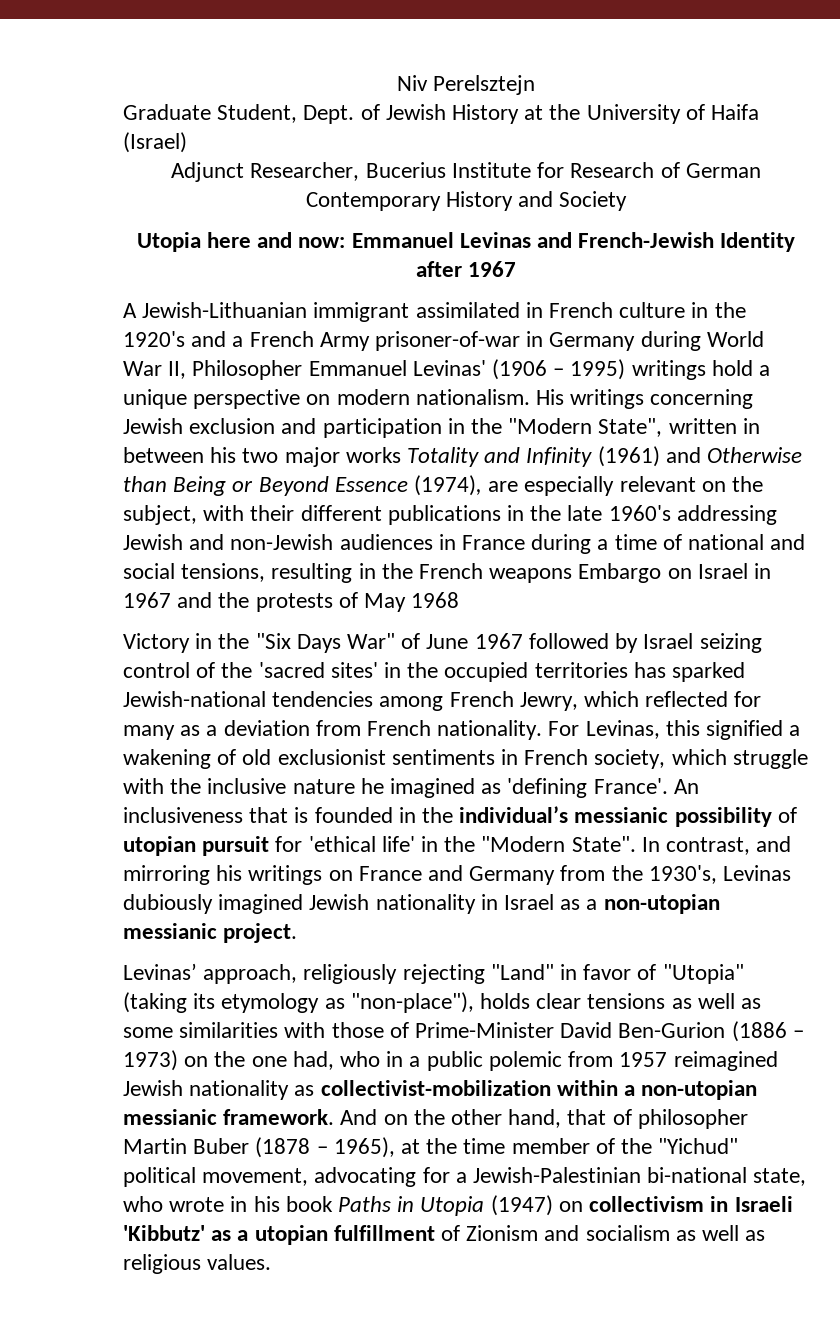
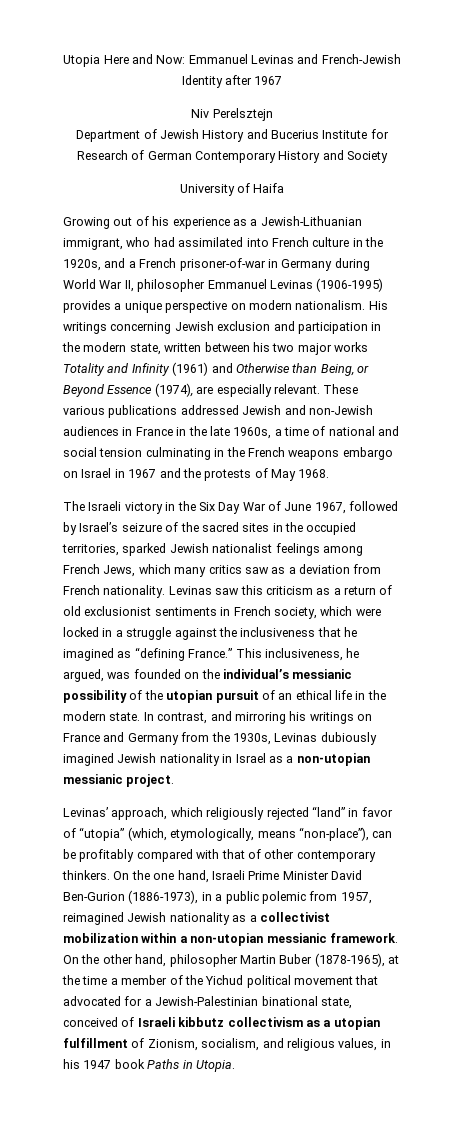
+ Utopia Here and Now: Emmanuel Levinas and French-Jewish Identity after 1967
  Niv Perelsztejn
- Graduate Student, Dept. of Jewish History at the University of Haifa (Israel)
- Adjunct Researcher, Bucerius Institute for Research of German Contemporary History and Society
+ Department of Jewish History and Bucerius Institute for Research of German Contemporary History and Society
- Utopia here and now: Emmanuel Levinas and French-Jewish Identity after 1967
- A Jewish-Lithuanian immigrant assimilated in French culture in the 1920's and a French Army prisoner-of-war in Germany during World War II, Philosopher Emmanuel Levinas' (1906 – 1995) writings hold a unique perspective on modern nationalism.
+ University of Haifa
+ Growing out of his experience as a Jewish-Lithuanian immigrant, who had assimilated into French culture in the 1920s, and a French prisoner-of-war in Germany during World War II, philosopher Emmanuel Levinas (1906-1995) provides a unique perspective on modern nationalism.
- His writings concerning Jewish exclusion and participation in the "Modern State", written in between his two major works Totality and Infinity (1961) and Otherwise than Being or Beyond Essence (1974), are especially relevant on the subject, with their different publications in the late 1960's addressing Jewish and non-Jewish audiences in France during a time of national and social tensions, resulting in the French weapons Embargo on Israel in 1967 and the protests of May 1968
- Victory in the "Six Days War" of June 1967 followed by Israel seizing control of the 'sacred sites' in the occupied territories has sparked Jewish-national tendencies among French Jewry, which reflected for many as a deviation from French nationality.
+ His writings concerning Jewish exclusion and participation in the modern state, written between his two major works Totality and Infinity (1961) and Otherwise than Being, or Beyond Essence (1974), are especially relevant. These various publications addressed Jewish and non-Jewish audiences in France in the late 1960s, a time of national and social tension culminating in the French weapons embargo on Israel in 1967 and the protests of May 1968.
+ The Israeli victory in the Six Day War of June 1967, followed by Israel’s seizure of the sacred sites in the occupied territories, sparked Jewish nationalist feelings among French Jews, which many critics saw as a deviation from French nationality.
- For Levinas, this signified a wakening of old exclusionist sentiments in French society, which struggle with the inclusive nature he imagined as 'defining France'. An inclusiveness that is founded in the individual’s messianic possibility of utopian pursuit for 'ethical life' in the "Modern State".
+ Levinas saw this criticism as a return of old exclusionist sentiments in French society, which were locked in a struggle against the inclusiveness that he imagined as “defining France.” This inclusiveness, he argued, was founded on the individual’s messianic possibility of the utopian pursuit of an ethical life in the modern state.
- In contrast, and mirroring his writings on France and Germany from the 1930's, Levinas dubiously imagined Jewish nationality in Israel as a non-utopian messianic project.
+ In contrast, and mirroring his writings on France and Germany from the 1930s, Levinas dubiously imagined Jewish nationality in Israel as a non-utopian messianic project.
- Levinas’ approach, religiously rejecting "Land" in favor of "Utopia" (taking its etymology as "non-place"), holds clear tensions as well as some similarities with those of Prime-Minister David Ben-Gurion (1886 – 1973) on the one had, who in a public polemic from 1957 reimagined Jewish nationality as collectivist-mobilization within a non-utopian messianic framework.
+ Levinas’ approach, which religiously rejected “land” in favor of “utopia” (which, etymologically, means “non-place”), can be profitably compared with that of other contemporary thinkers. On the one hand, Israeli Prime Minister David Ben-Gurion (1886-1973), in a public polemic from 1957, reimagined Jewish nationality as a collectivist mobilization within a non-utopian messianic framework.
- And on the other hand, that of philosopher Martin Buber (1878 – 1965), at the time member of the "Yichud" political movement, advocating for a Jewish-Palestinian bi-national state, who wrote in his book Paths in Utopia (1947) on collectivism in Israeli 'Kibbutz' as a utopian fulfillment of Zionism and socialism as well as religious values.
+ On the other hand, philosopher Martin Buber (1878-1965), at the time a member of the Yichud political movement that advocated for a Jewish-Palestinian binational state, conceived of Israeli kibbutz collectivism as a utopian fulfillment of Zionism, socialism, and religious values, in his 1947 book Paths in Utopia.

